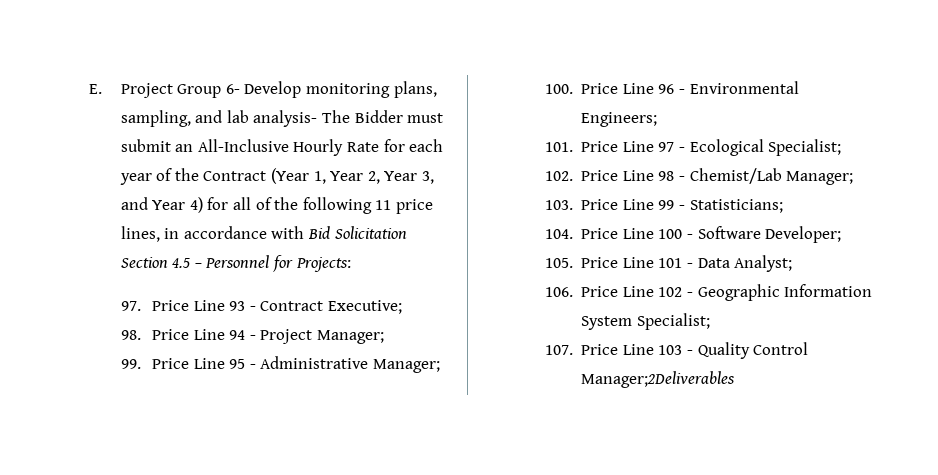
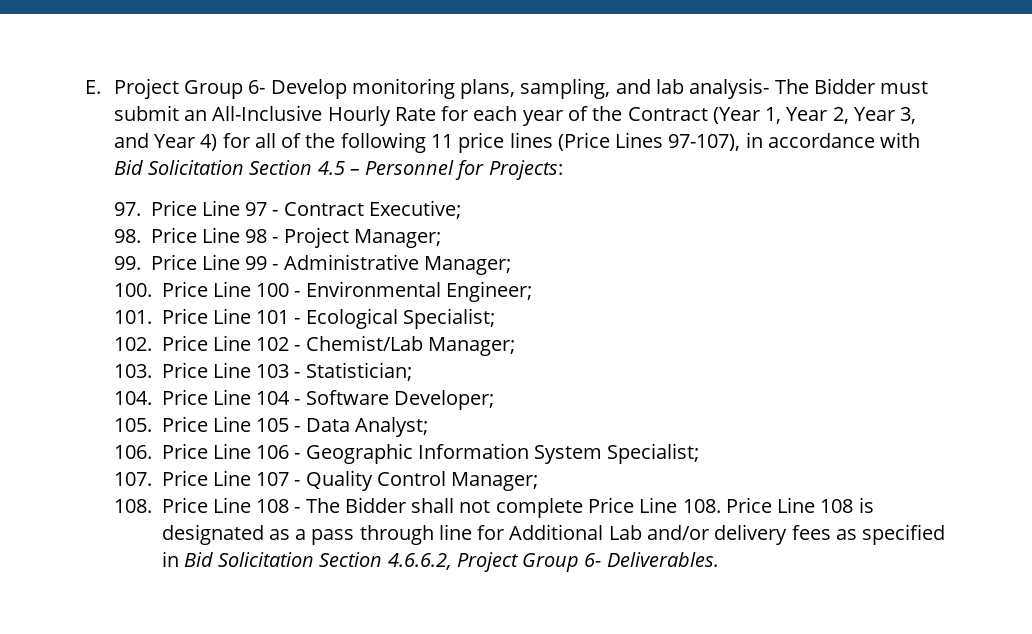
- E. Project Group 6- Develop monitoring plans, sampling, and lab analysis- The Bidder must submit an All-Inclusive Hourly Rate for each year of the Contract (Year 1, Year 2, Year 3, and Year 4) for all of the following 11 price lines, in accordance with Bid Solicitation Section 4.5 – Personnel for Projects:
+ E. Project Group 6- Develop monitoring plans, sampling, and lab analysis- The Bidder must submit an All-Inclusive Hourly Rate for each year of the Contract (Year 1, Year 2, Year 3, and Year 4) for all of the following 11 price lines (Price Lines 97-107), in accordance with Bid Solicitation Section 4.5 – Personnel for Projects:
- 97. Price Line 93 - Contract Executive;
+ 97. Price Line 97 - Contract Executive;
- 98. Price Line 94 - Project Manager;
+ 98. Price Line 98 - Project Manager;
- 99. Price Line 95 - Administrative Manager;
+ 99. Price Line 99 - Administrative Manager;
- 100. Price Line 96 - Environmental Engineers;
+ 100. Price Line 100 - Environmental Engineer;
- 101. Price Line 97 - Ecological Specialist;
+ 101. Price Line 101 - Ecological Specialist;
- 102. Price Line 98 - Chemist/Lab Manager;
+ 102. Price Line 102 - Chemist/Lab Manager;
- 103. Price Line 99 - Statisticians;
+ 103. Price Line 103 - Statistician;
- 104. Price Line 100 - Software Developer;
+ 104. Price Line 104 - Software Developer;
- 105. Price Line 101 - Data Analyst;
+ 105. Price Line 105 - Data Analyst;
- 106. Price Line 102 - Geographic Information System Specialist;
+ 106. Price Line 106 - Geographic Information System Specialist;
- 107. Price Line 103 - Quality Control Manager;2Deliverables
+ 107. Price Line 107 - Quality Control Manager;
+ 108. Price Line 108 - The Bidder shall not complete Price Line 108. Price Line 108 is designated as a pass through line for Additional Lab and/or delivery fees as specified in Bid Solicitation Section 4.6.6.2, Project Group 6- Deliverables.

